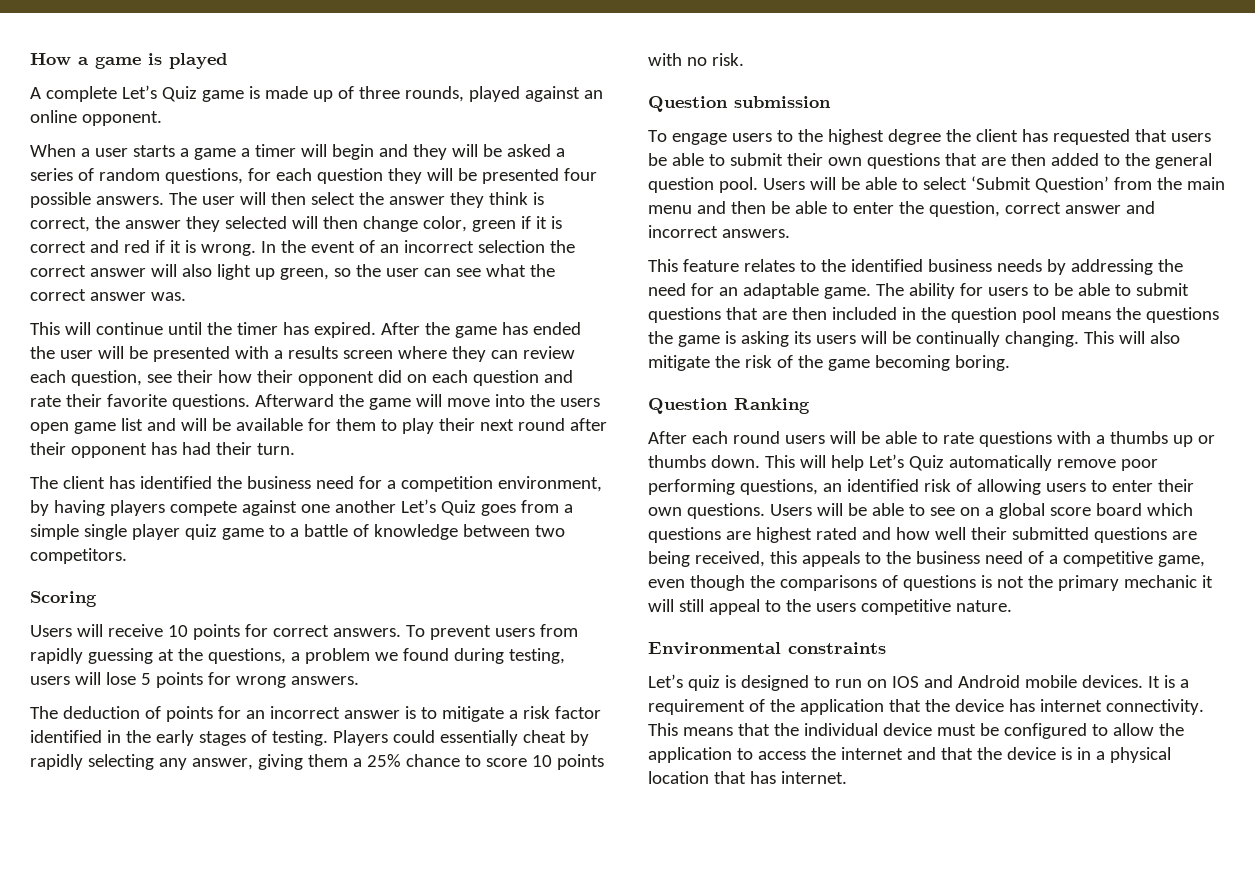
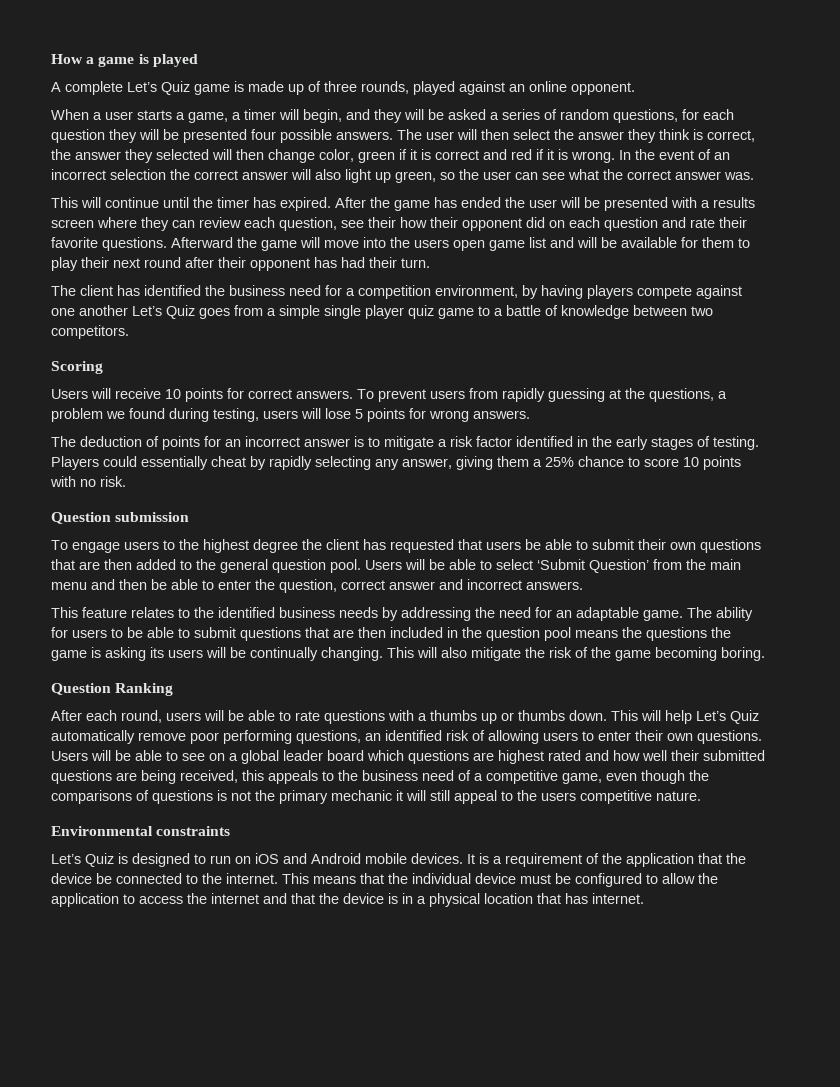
- When a user starts a game a timer will begin and they will be asked a series of random questions, for each question they will be presented four possible answers.
+ When a user starts a game, a timer will begin, and they will be asked a series of random questions, for each question they will be presented four possible answers.
- After each round users will be able to rate questions with a thumbs up or thumbs down.
+ After each round, users will be able to rate questions with a thumbs up or thumbs down.
- Users will be able to see on a global score board which questions are highest rated and how well their submitted questions are being received, this appeals to the business need of a competitive game, even though the comparisons of questions is not the primary mechanic it will still appeal to the users competitive nature.
+ Users will be able to see on a global leader board which questions are highest rated and how well their submitted questions are being received, this appeals to the business need of a competitive game, even though the comparisons of questions is not the primary mechanic it will still appeal to the users competitive nature.
- Let’s quiz is designed to run on IOS and Android mobile devices.
+ Let’s Quiz is designed to run on iOS and Android mobile devices.
- It is a requirement of the application that the device has internet connectivity.
+ It is a requirement of the application that the device be connected to the internet.

